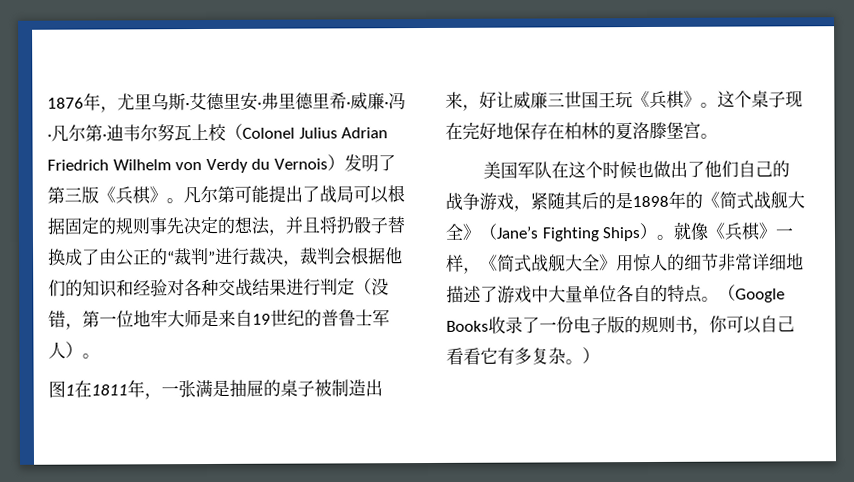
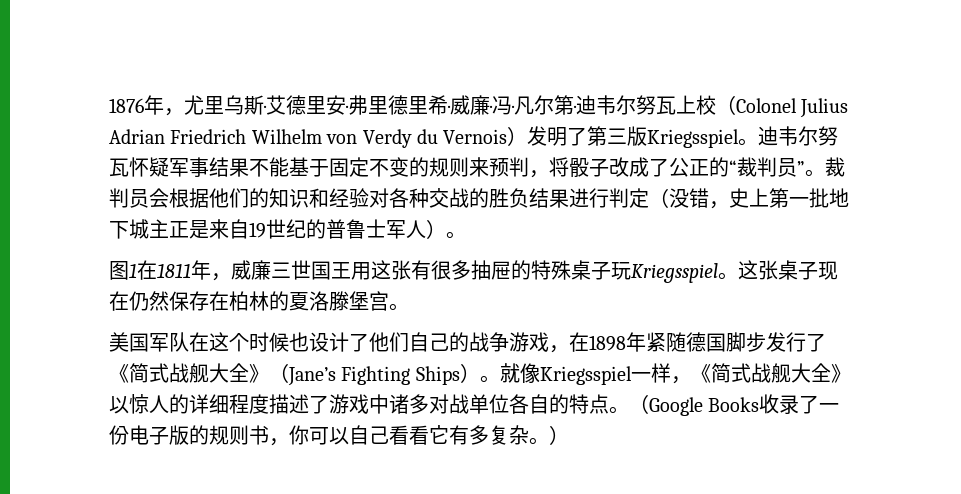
- 1876年，尤里乌斯·艾德里安·弗里德里希·威廉·冯·凡尔第·迪韦尔努瓦上校（Colonel Julius Adrian Friedrich Wilhelm von Verdy du Vernois）发明了第三版《兵棋》。凡尔第可能提出了战局可以根据固定的规则事先决定的想法，并且将扔骰子替换成了由公正的“裁判”进行裁决，裁判会根据他们的知识和经验对各种交战结果进行判定（没错，第一位地牢大师是来自19世纪的普鲁士军人）。
+ 1876年，尤里乌斯·艾德里安·弗里德里希·威廉·冯·凡尔第·迪韦尔努瓦上校（Colonel Julius Adrian Friedrich Wilhelm von Verdy du Vernois）发明了第三版Kriegsspiel。迪韦尔努瓦怀疑军事结果不能基于固定不变的规则来预判，将骰子改成了公正的“裁判员”。裁判员会根据他们的知识和经验对各种交战的胜负结果进行判定（没错，史上第一批地下城主正是来自19世纪的普鲁士军人）。
- 图1在1811年，一张满是抽屉的桌子被制造出来，好让威廉三世国王玩《兵棋》。这个桌子现在完好地保存在柏林的夏洛滕堡宫。
+ 图1在1811年，威廉三世国王用这张有很多抽屉的特殊桌子玩Kriegsspiel。这张桌子现在仍然保存在柏林的夏洛滕堡宫。
- 美国军队在这个时候也做出了他们自己的战争游戏，紧随其后的是1898年的《简式战舰大全》（Jane’s Fighting Ships）。
+ 美国军队在这个时候也设计了他们自己的战争游戏，在1898年紧随德国脚步发行了《简式战舰大全》（Jane’s Fighting Ships）。
- 就像《兵棋》一样，《简式战舰大全》用惊人的细节非常详细地描述了游戏中大量单位各自的特点。
+ 就像Kriegsspiel一样，《简式战舰大全》以惊人的详细程度描述了游戏中诸多对战单位各自的特点。

